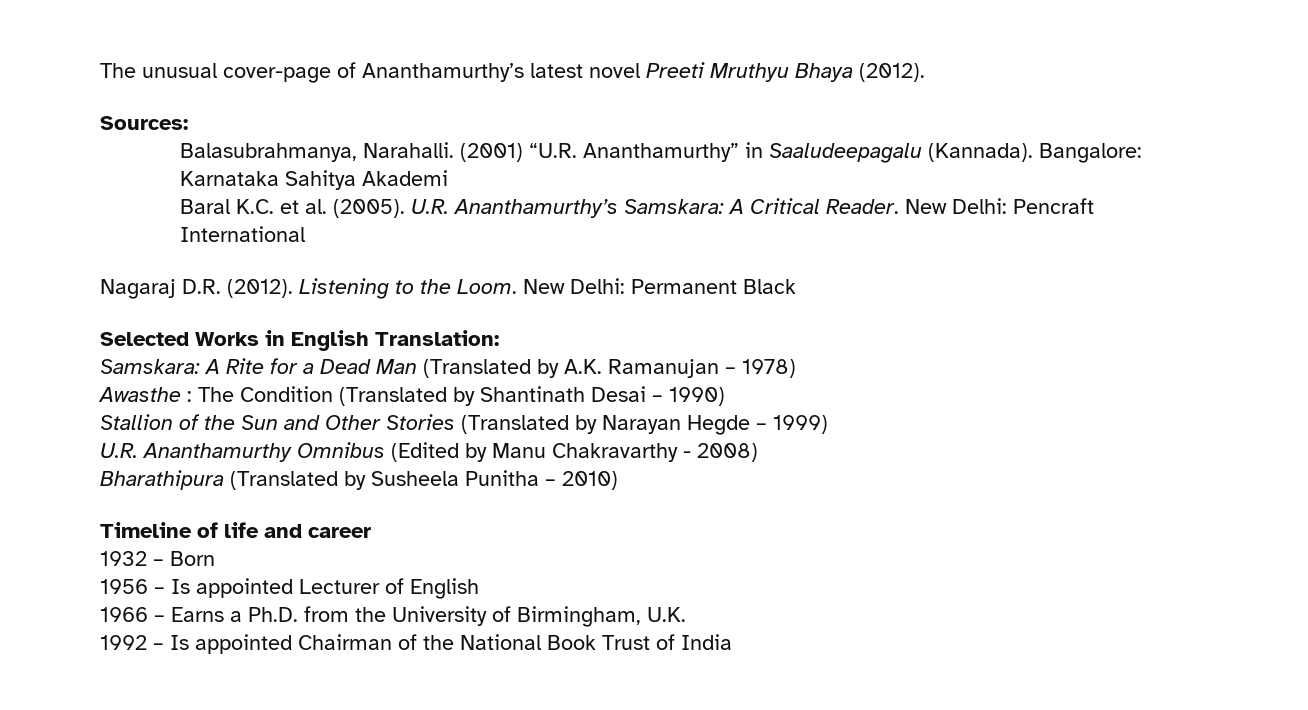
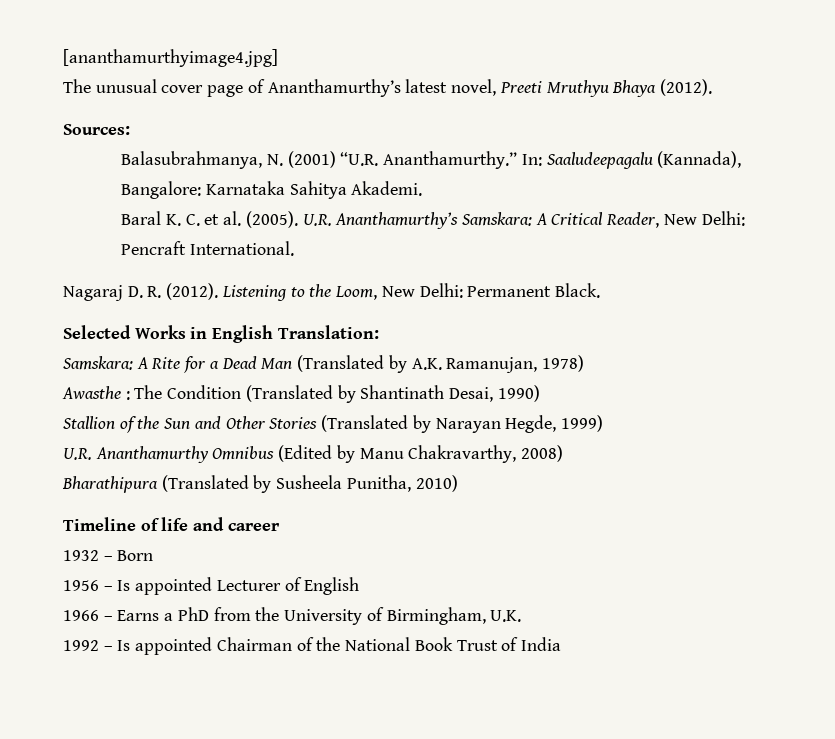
+ [ananthamurthyimage4.jpg]
- The unusual cover-page of Ananthamurthy’s latest novel Preeti Mruthyu Bhaya (2012).
+ The unusual cover page of Ananthamurthy’s latest novel, Preeti Mruthyu Bhaya (2012).
- Balasubrahmanya, Narahalli. (2001) “U.R. Ananthamurthy” in Saaludeepagalu (Kannada). Bangalore: Karnataka Sahitya Akademi
+ Balasubrahmanya, N. (2001) “U.R. Ananthamurthy.” In: Saaludeepagalu (Kannada), Bangalore: Karnataka Sahitya Akademi.
- Baral K.C. et al. (2005).
+ Baral K. C. et al. (2005).
- U.R. Ananthamurthy’s Samskara: A Critical Reader. New Delhi: Pencraft International
+ U.R. Ananthamurthy’s Samskara: A Critical Reader, New Delhi: Pencraft International.
- Nagaraj D.R. (2012).
+ Nagaraj D. R. (2012).
- Listening to the Loom. New Delhi: Permanent Black
+ Listening to the Loom, New Delhi: Permanent Black.
- Samskara: A Rite for a Dead Man (Translated by A.K. Ramanujan – 1978)
+ Samskara: A Rite for a Dead Man (Translated by A.K. Ramanujan, 1978)
- Awasthe : The Condition (Translated by Shantinath Desai – 1990)
+ Awasthe : The Condition (Translated by Shantinath Desai, 1990)
- Stallion of the Sun and Other Stories (Translated by Narayan Hegde – 1999)
+ Stallion of the Sun and Other Stories (Translated by Narayan Hegde, 1999)
- U.R. Ananthamurthy Omnibus (Edited by Manu Chakravarthy - 2008)
+ U.R. Ananthamurthy Omnibus (Edited by Manu Chakravarthy, 2008)
- Bharathipura (Translated by Susheela Punitha – 2010)
+ Bharathipura (Translated by Susheela Punitha, 2010)
- 1966 – Earns a Ph.D. from the University of Birmingham, U.K.
+ 1966 – Earns a PhD from the University of Birmingham, U.K.

